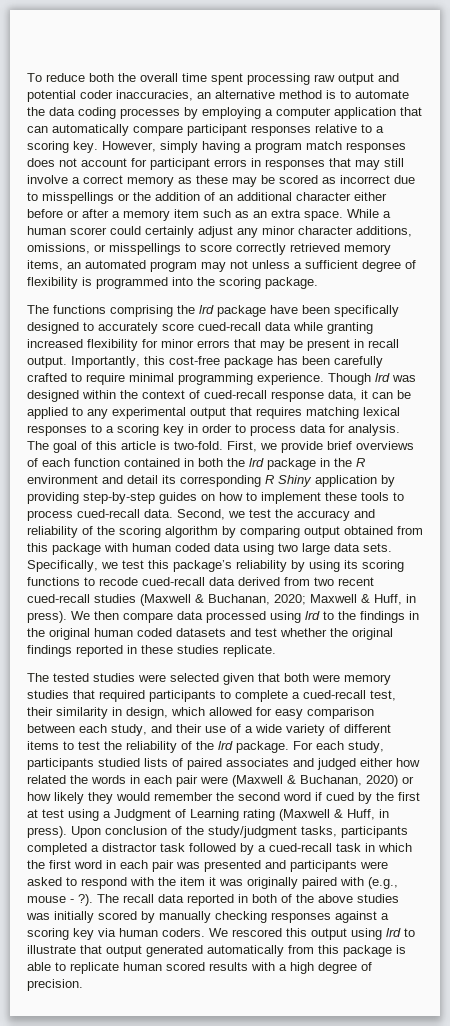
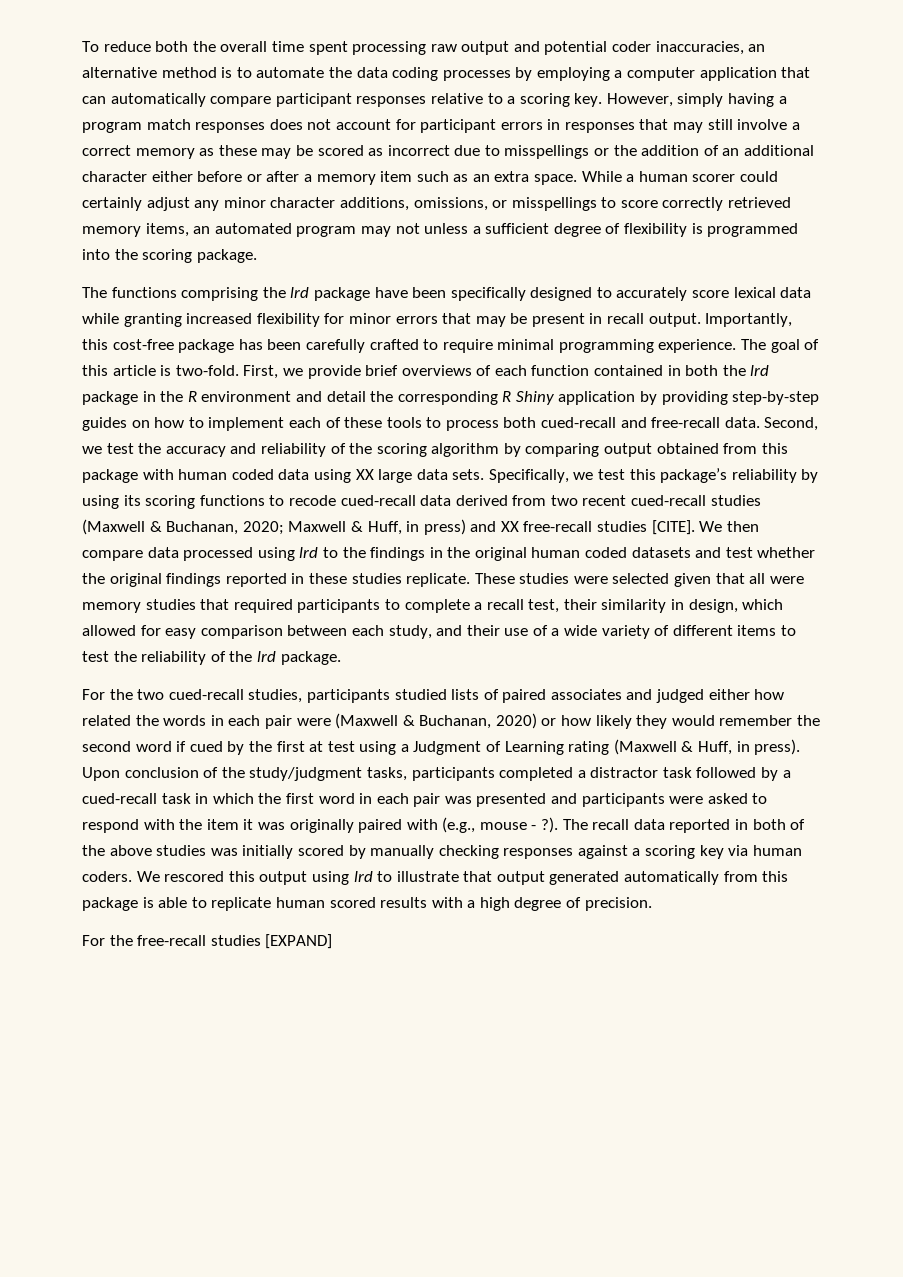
- The functions comprising the lrd package have been specifically designed to accurately score cued-recall data while granting increased flexibility for minor errors that may be present in recall output.
+ The functions comprising the lrd package have been specifically designed to accurately score lexical data while granting increased flexibility for minor errors that may be present in recall output.
- Though lrd was designed within the context of cued-recall response data, it can be applied to any experimental output that requires matching lexical responses to a scoring key in order to process data for analysis.
- First, we provide brief overviews of each function contained in both the lrd package in the R environment and detail its corresponding R Shiny application by providing step-by-step guides on how to implement these tools to process cued-recall data.
+ First, we provide brief overviews of each function contained in both the lrd package in the R environment and detail the corresponding R Shiny application by providing step-by-step guides on how to implement each of these tools to process both cued-recall and free-recall data.
- Second, we test the accuracy and reliability of the scoring algorithm by comparing output obtained from this package with human coded data using two large data sets.
+ Second, we test the accuracy and reliability of the scoring algorithm by comparing output obtained from this package with human coded data using XX large data sets.
- Specifically, we test this package’s reliability by using its scoring functions to recode cued-recall data derived from two recent cued-recall studies (Maxwell & Buchanan, 2020; Maxwell & Huff, in press).
+ Specifically, we test this package’s reliability by using its scoring functions to recode cued-recall data derived from two recent cued-recall studies (Maxwell & Buchanan, 2020; Maxwell & Huff, in press) and XX free-recall studies [CITE].
- We then compare data processed using lrd to the findings in the original human coded datasets and test whether the original findings reported in these studies replicate.
- The tested studies were selected given that both were memory studies that required participants to complete a cued-recall test, their similarity in design, which allowed for easy comparison between each study, and their use of a wide variety of different items to test the reliability of the lrd package. For each study, participants studied lists of paired associates and judged either how related the words in each pair were (Maxwell & Buchanan, 2020) or how likely they would remember the second word if cued by the first at test using a Judgment of Learning rating (Maxwell & Huff, in press).
+ We then compare data processed using lrd to the findings in the original human coded datasets and test whether the original findings reported in these studies replicate. These studies were selected given that all were memory studies that required participants to complete a recall test, their similarity in design, which allowed for easy comparison between each study, and their use of a wide variety of different items to test the reliability of the lrd package.
+ For the two cued-recall studies, participants studied lists of paired associates and judged either how related the words in each pair were (Maxwell & Buchanan, 2020) or how likely they would remember the second word if cued by the first at test using a Judgment of Learning rating (Maxwell & Huff, in press).
+ For the free-recall studies [EXPAND]

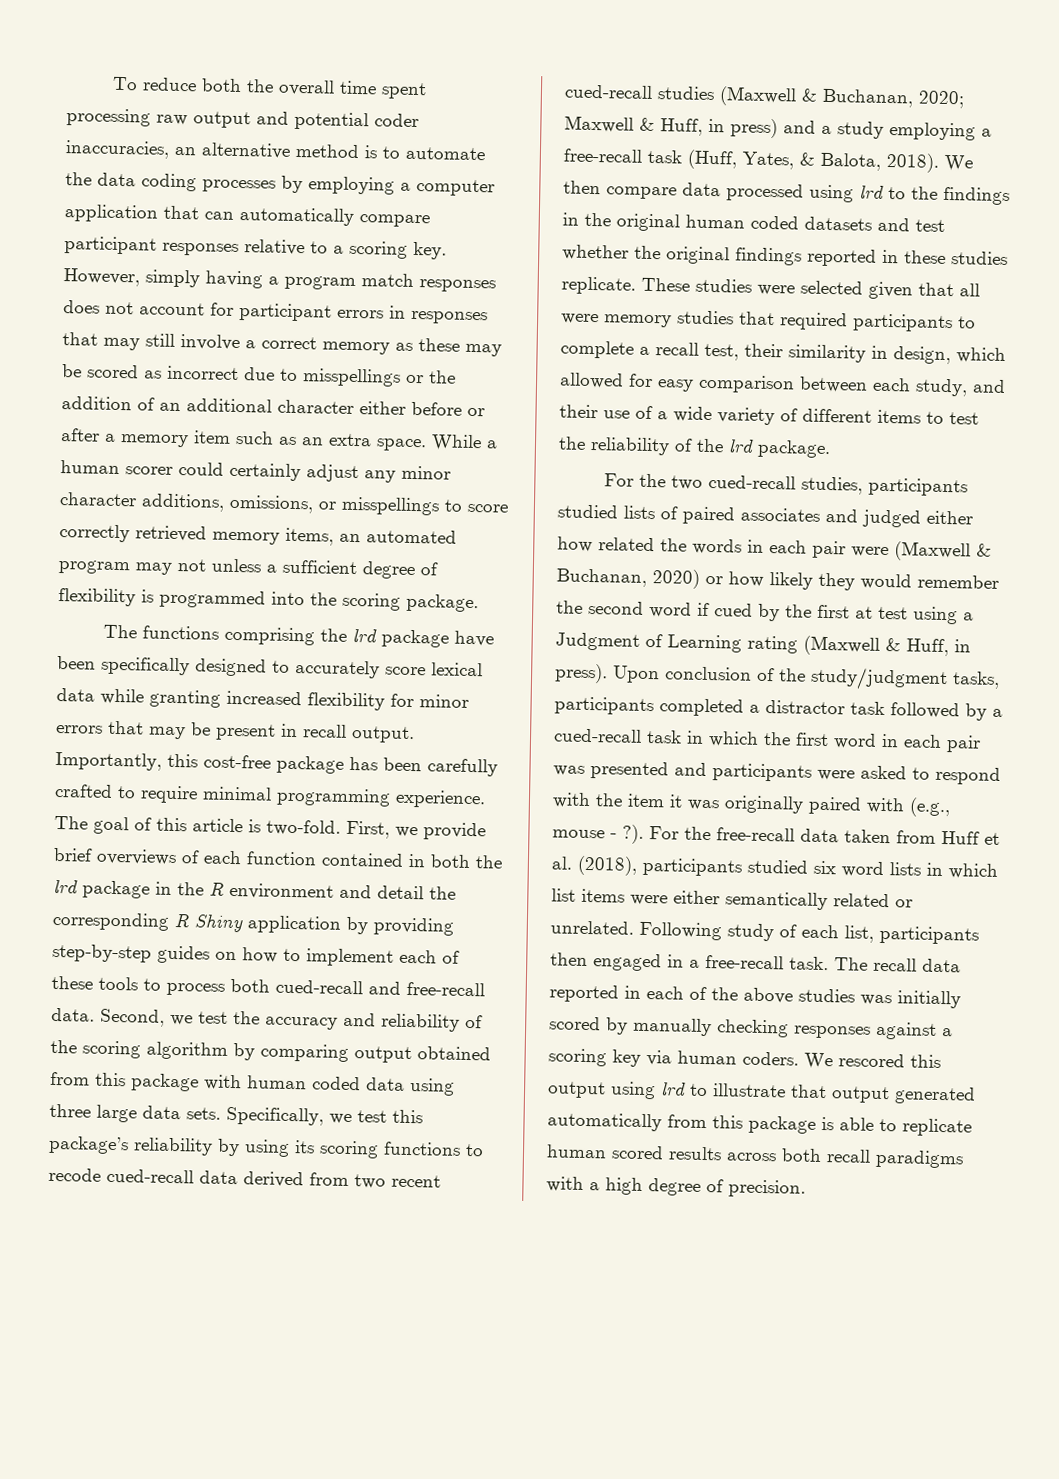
- Second, we test the accuracy and reliability of the scoring algorithm by comparing output obtained from this package with human coded data using XX large data sets.
+ Second, we test the accuracy and reliability of the scoring algorithm by comparing output obtained from this package with human coded data using three large data sets.
- Specifically, we test this package’s reliability by using its scoring functions to recode cued-recall data derived from two recent cued-recall studies (Maxwell & Buchanan, 2020; Maxwell & Huff, in press) and XX free-recall studies [CITE].
+ Specifically, we test this package’s reliability by using its scoring functions to recode cued-recall data derived from two recent cued-recall studies (Maxwell & Buchanan, 2020; Maxwell & Huff, in press) and a study employing a free-recall task (Huff, Yates, & Balota, 2018).
+ For the free-recall data taken from Huff et al. (2018), participants studied six word lists in which list items were either semantically related or unrelated. Following study of each list, participants then engaged in a free-recall task.
- The recall data reported in both of the above studies was initially scored by manually checking responses against a scoring key via human coders.
+ The recall data reported in each of the above studies was initially scored by manually checking responses against a scoring key via human coders.
- We rescored this output using lrd to illustrate that output generated automatically from this package is able to replicate human scored results with a high degree of precision.
+ We rescored this output using lrd to illustrate that output generated automatically from this package is able to replicate human scored results across both recall paradigms with a high degree of precision.
- For the free-recall studies [EXPAND]

